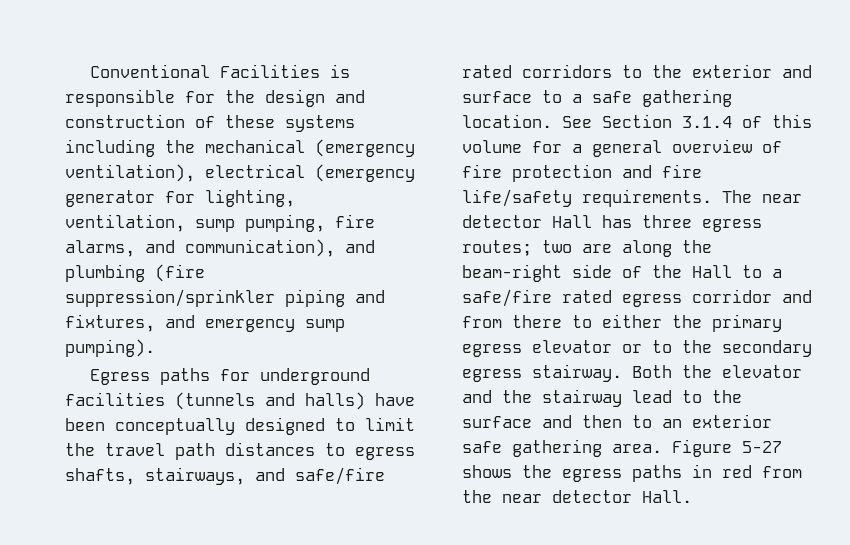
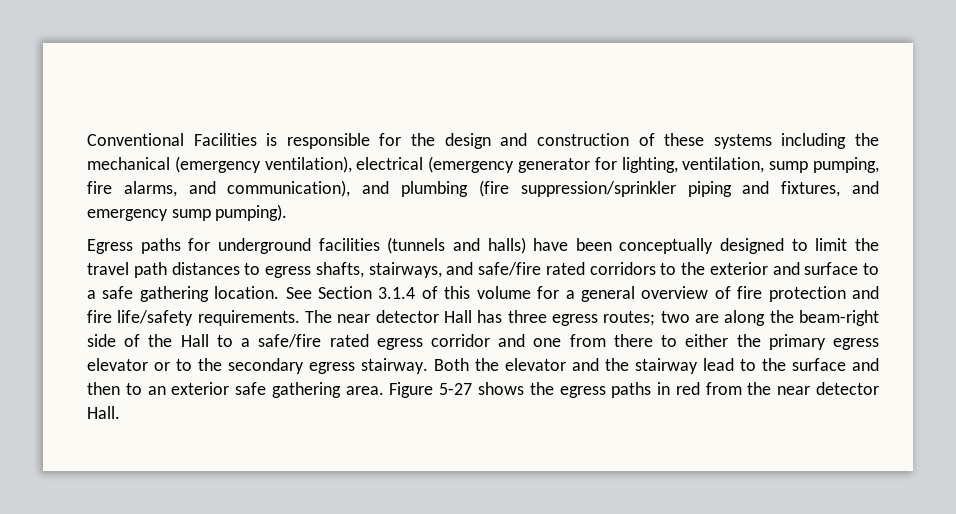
- The near detector Hall has three egress routes; two are along the beam-right side of the Hall to a safe/fire rated egress corridor and from there to either the primary egress elevator or to the secondary egress stairway.
+ The near detector Hall has three egress routes; two are along the beam-right side of the Hall to a safe/fire rated egress corridor and one from there to either the primary egress elevator or to the secondary egress stairway.

